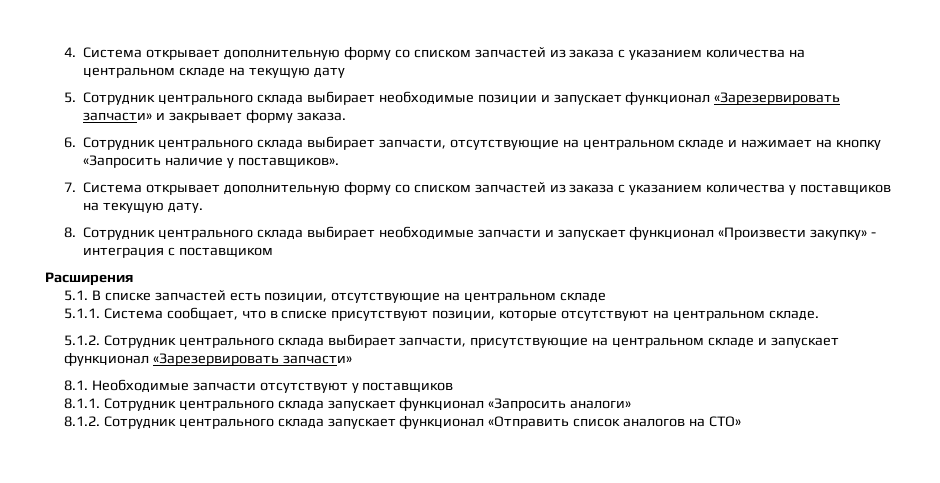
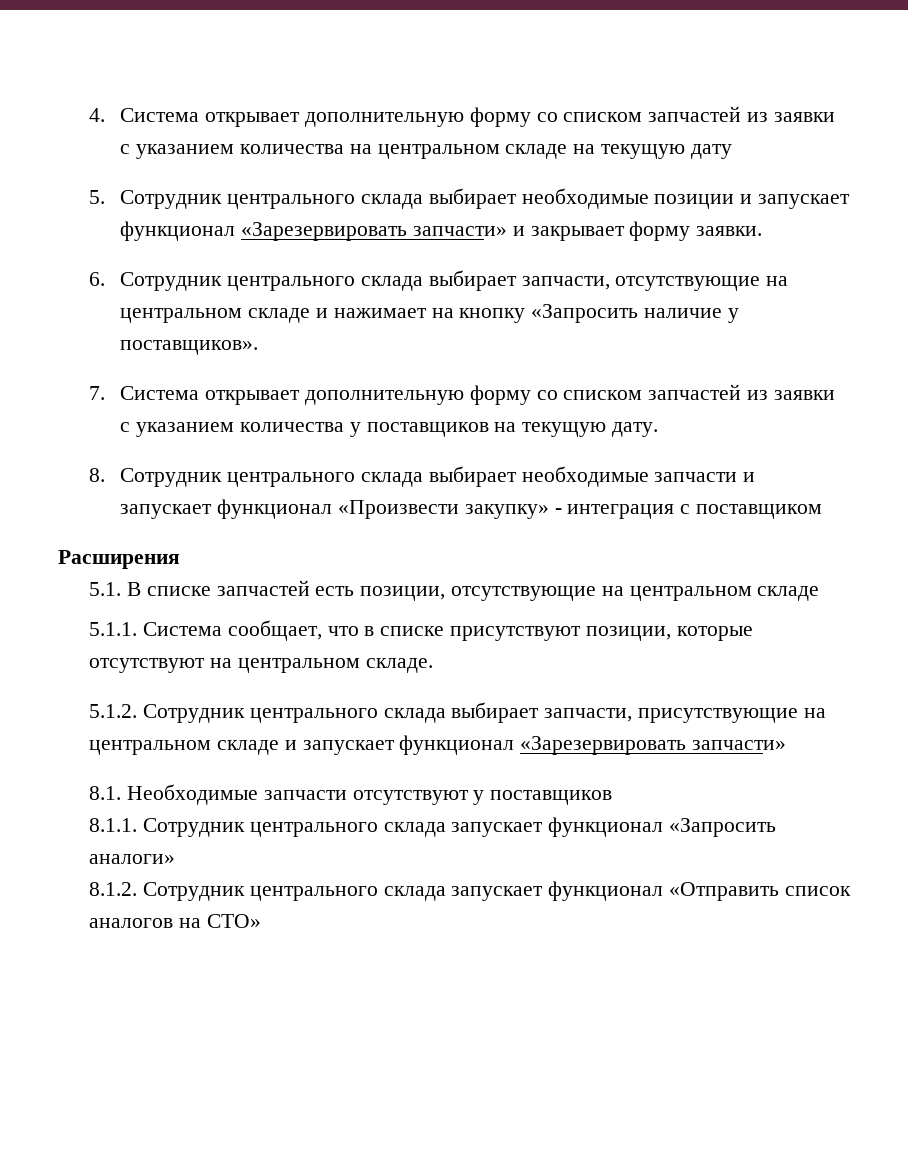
- 4. Система открывает дополнительную форму со списком запчастей из заказа с указанием количества на центральном складе на текущую дату
+ 4. Система открывает дополнительную форму со списком запчастей из заявки с указанием количества на центральном складе на текущую дату
- 5. Сотрудник центрального склада выбирает необходимые позиции и запускает функционал «Зарезервировать запчасти» и закрывает форму заказа.
+ 5. Сотрудник центрального склада выбирает необходимые позиции и запускает функционал «Зарезервировать запчасти» и закрывает форму заявки.
- 7. Система открывает дополнительную форму со списком запчастей из заказа с указанием количества у поставщиков на текущую дату.
+ 7. Система открывает дополнительную форму со списком запчастей из заявки с указанием количества у поставщиков на текущую дату.

